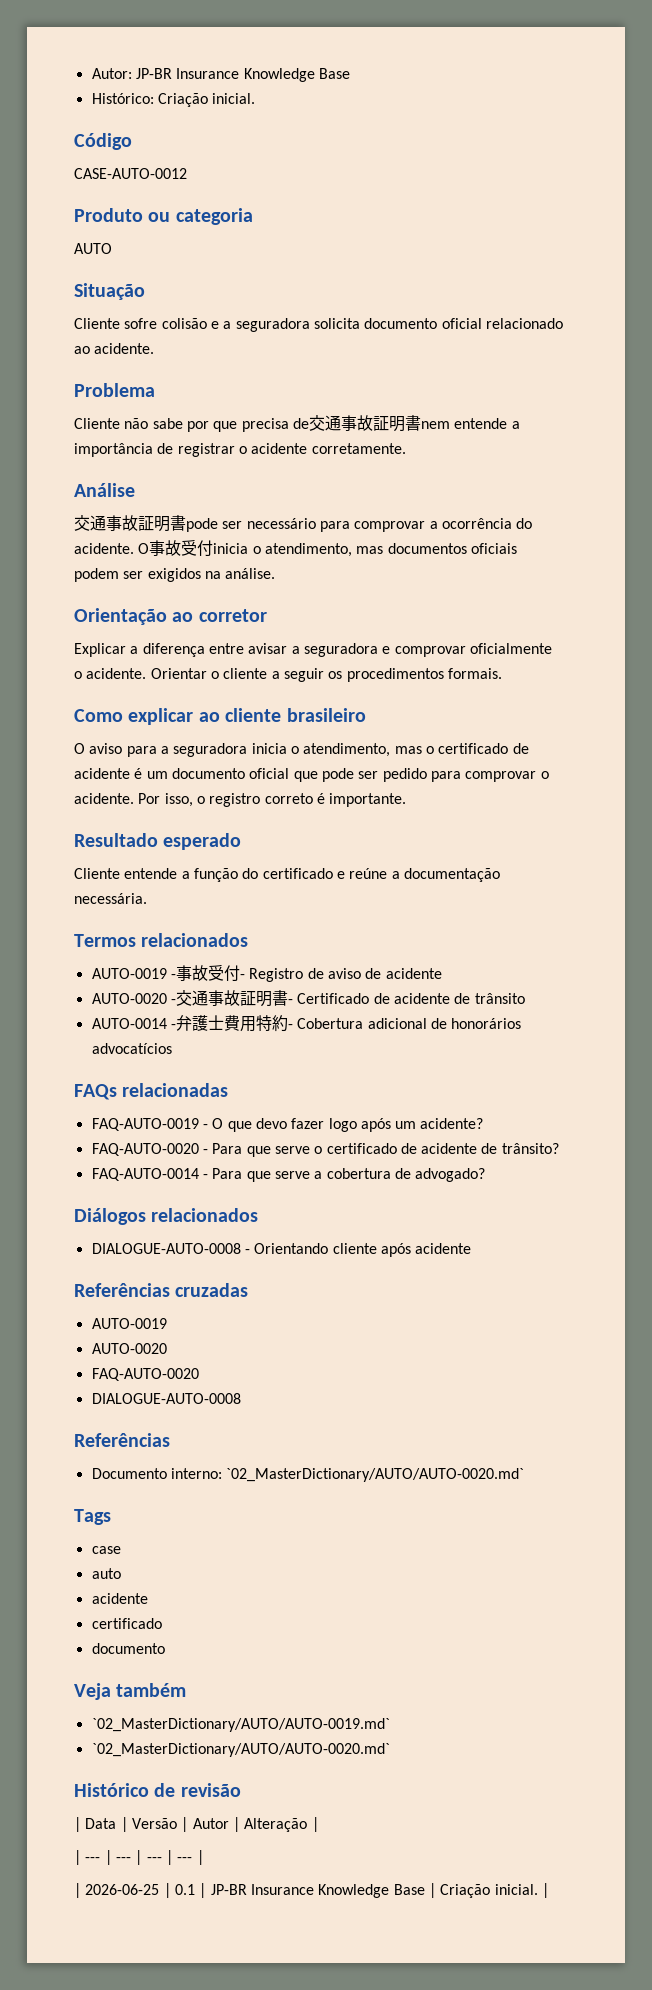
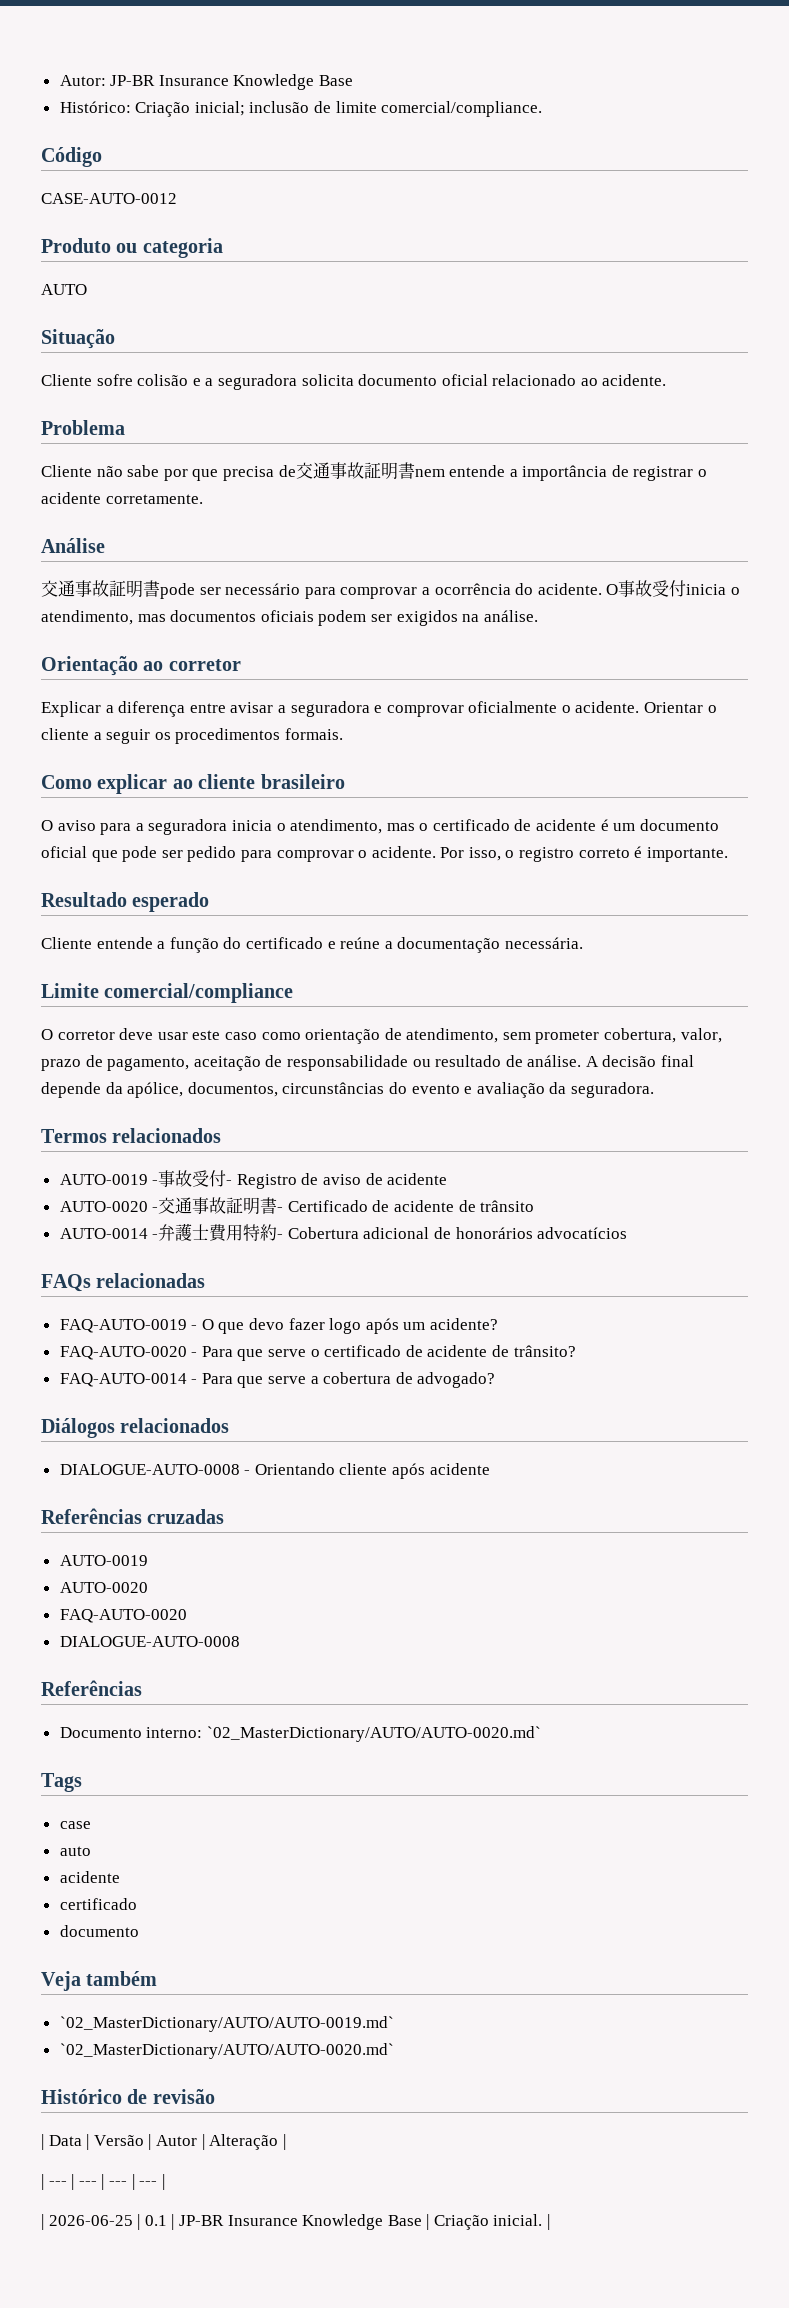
- Histórico: Criação inicial.
+ Histórico: Criação inicial; inclusão de limite comercial/compliance.
+ Limite comercial/compliance
+ O corretor deve usar este caso como orientação de atendimento, sem prometer cobertura, valor, prazo de pagamento, aceitação de responsabilidade ou resultado de análise. A decisão final depende da apólice, documentos, circunstâncias do evento e avaliação da seguradora.

